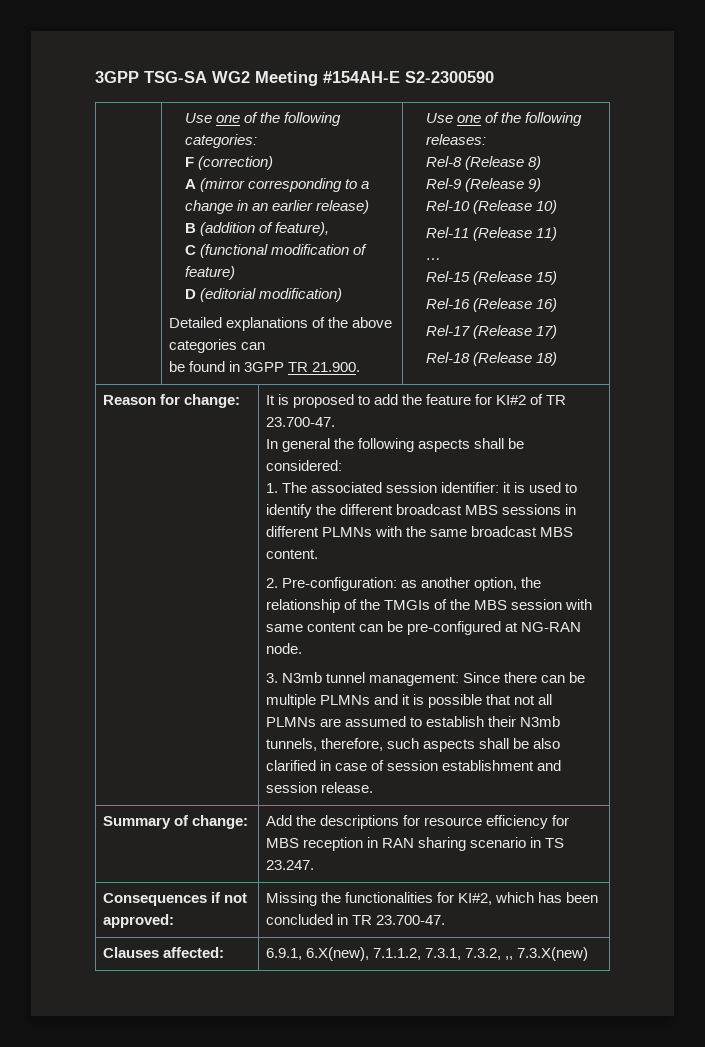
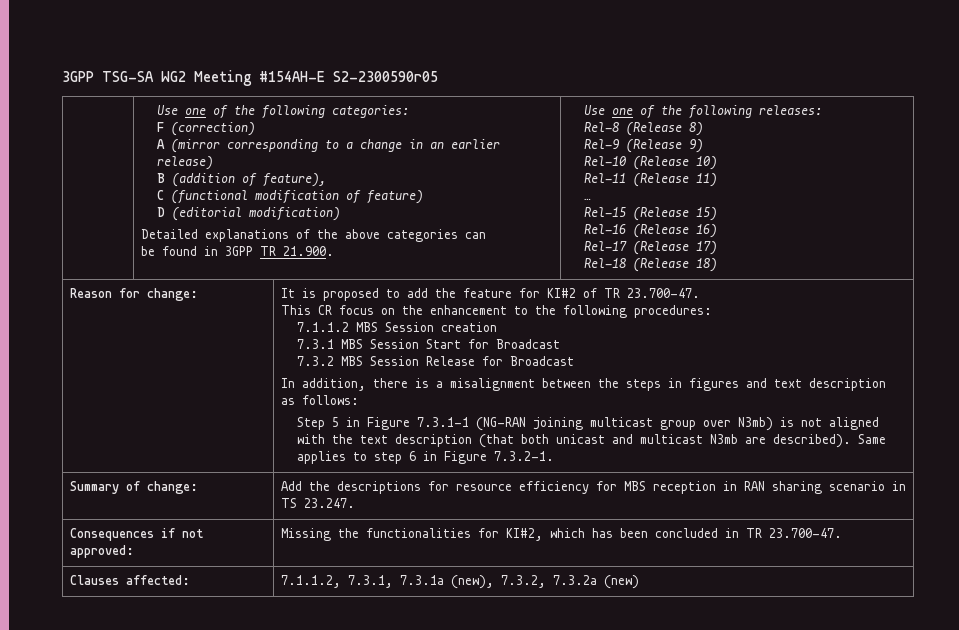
- 3GPP TSG-SA WG2 Meeting #154AH-E S2-2300590
+ 3GPP TSG-SA WG2 Meeting #154AH-E S2-2300590r05
- In general the following aspects shall be considered:
- 1. The associated session identifier: it is used to identify the different broadcast MBS sessions in different PLMNs with the same broadcast MBS content.
- 2. Pre-configuration: as another option, the relationship of the TMGIs of the MBS session with same content can be pre-configured at NG-RAN node.
- 3. N3mb tunnel management: Since there can be multiple PLMNs and it is possible that not all PLMNs are assumed to establish their N3mb tunnels, therefore, such aspects shall be also clarified in case of session establishment and session release.
+ This CR focus on the enhancement to the following procedures:
+ 7.1.1.2 MBS Session creation
+ 7.3.1 MBS Session Start for Broadcast
+ 7.3.2 MBS Session Release for Broadcast
+ In addition, there is a misalignment between the steps in figures and text description as follows:
+ Step 5 in Figure 7.3.1-1 (NG-RAN joining multicast group over N3mb) is not aligned with the text description (that both unicast and multicast N3mb are described). Same applies to step 6 in Figure 7.3.2-1.
- Clauses affected: | 6.9.1, 6.X(new), 7.1.1.2, 7.3.1, 7.3.2, ,, 7.3.X(new)
+ Clauses affected: | 7.1.1.2, 7.3.1, 7.3.1a (new), 7.3.2, 7.3.2a (new)

